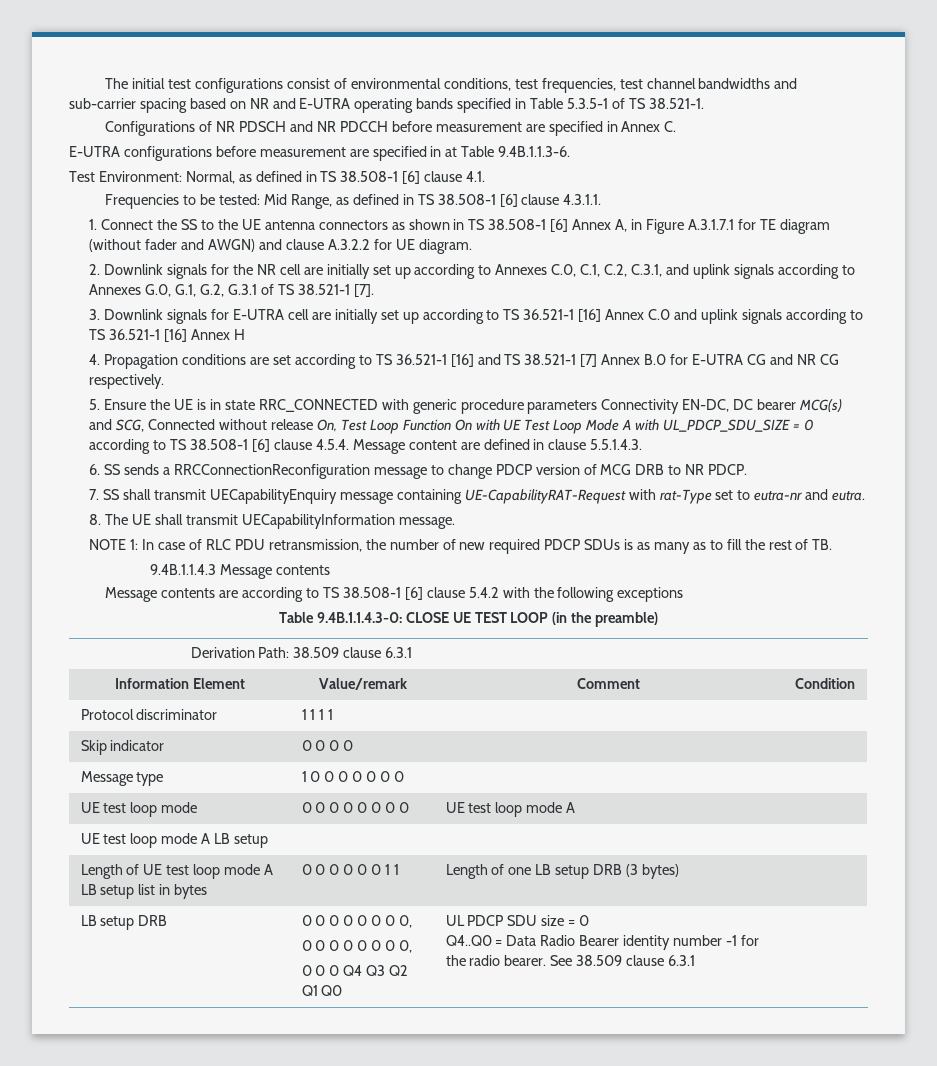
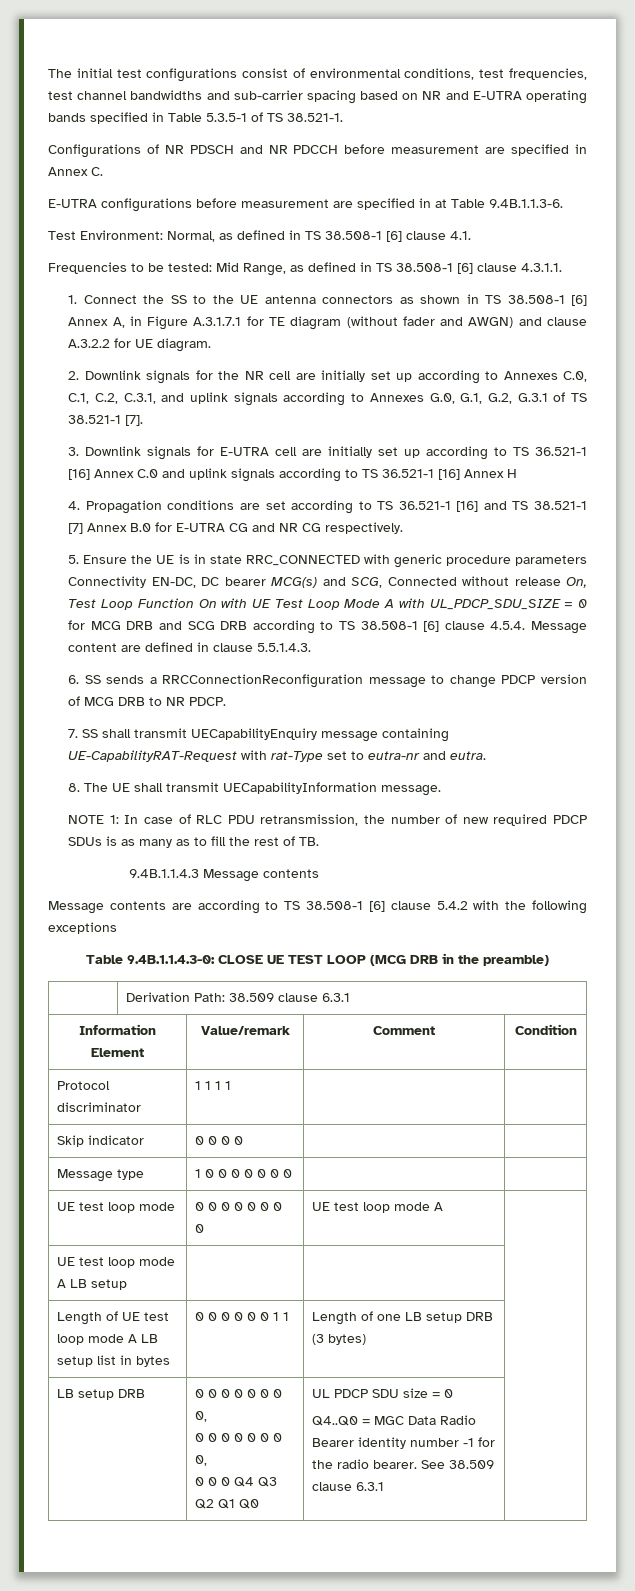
- 5. Ensure the UE is in state RRC_CONNECTED with generic procedure parameters Connectivity EN-DC, DC bearer MCG(s) and SCG, Connected without release On, Test Loop Function On with UE Test Loop Mode A with UL_PDCP_SDU_SIZE = 0 according to TS 38.508-1 [6] clause 4.5.4. Message content are defined in clause 5.5.1.4.3.
+ 5. Ensure the UE is in state RRC_CONNECTED with generic procedure parameters Connectivity EN-DC, DC bearer MCG(s) and SCG, Connected without release On, Test Loop Function On with UE Test Loop Mode A with UL_PDCP_SDU_SIZE = 0 for MCG DRB and SCG DRB according to TS 38.508-1 [6] clause 4.5.4. Message content are defined in clause 5.5.1.4.3.
- Table 9.4B.1.1.4.3-0: CLOSE UE TEST LOOP (in the preamble)
+ Table 9.4B.1.1.4.3-0: CLOSE UE TEST LOOP (MCG DRB in the preamble)
- Q4..Q0 = Data Radio Bearer identity number -1 for the radio bearer.
+ Q4..Q0 = MGC Data Radio Bearer identity number -1 for the radio bearer.

